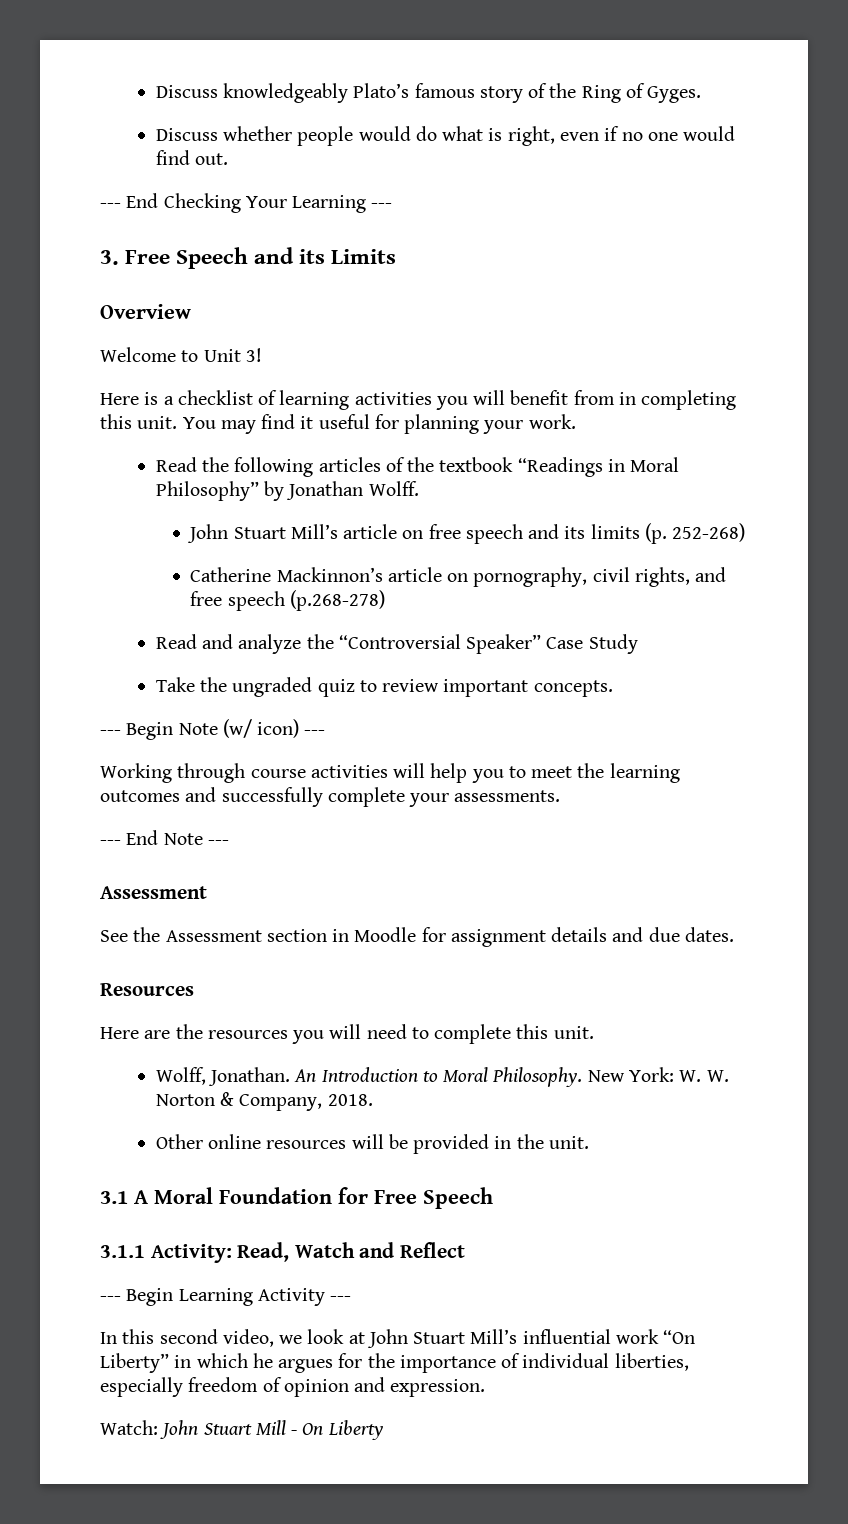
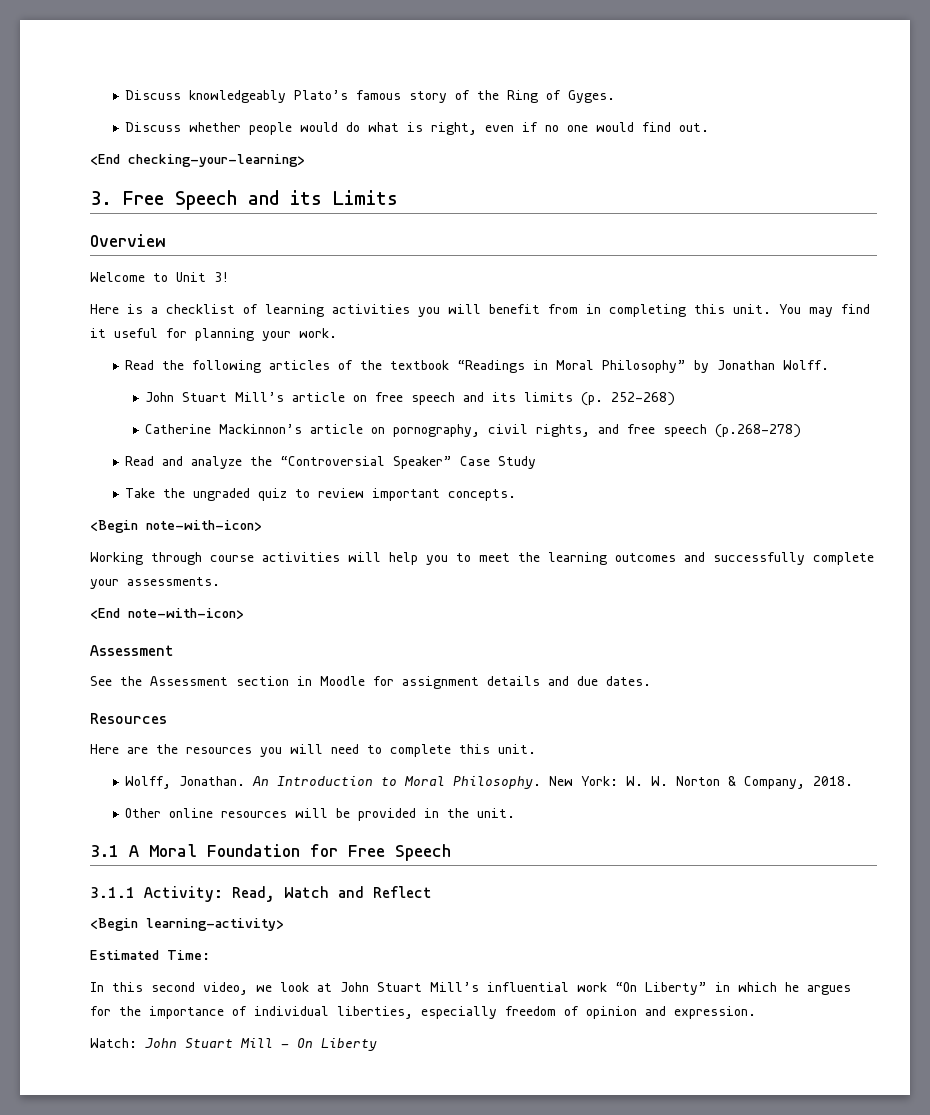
- --- End Checking Your Learning ---
+ <End checking-your-learning>
- --- Begin Note (w/ icon) ---
+ <Begin note-with-icon>
- --- End Note ---
+ <End note-with-icon>
- --- Begin Learning Activity ---
+ <Begin learning-activity>
+ Estimated Time:

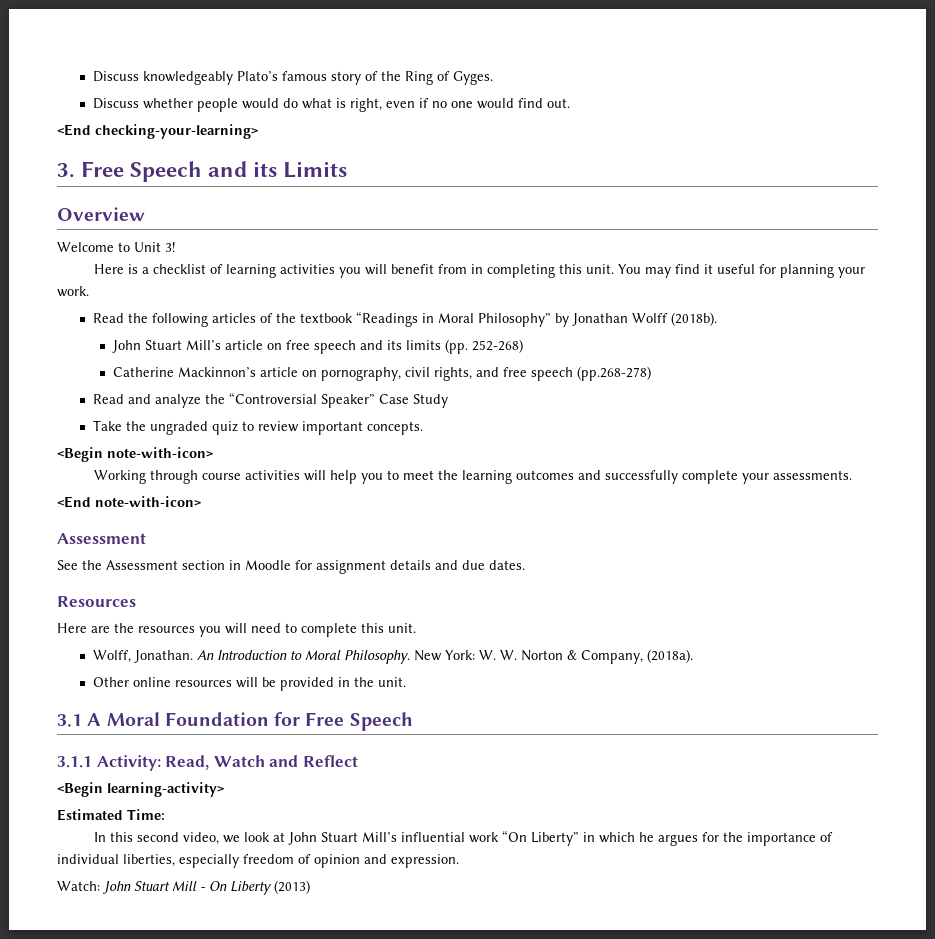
- Read the following articles of the textbook “Readings in Moral Philosophy” by Jonathan Wolff.
+ Read the following articles of the textbook “Readings in Moral Philosophy” by Jonathan Wolff (2018b).
- John Stuart Mill’s article on free speech and its limits (p. 252-268)
+ John Stuart Mill’s article on free speech and its limits (pp. 252-268)
- Catherine Mackinnon’s article on pornography, civil rights, and free speech (p.268-278)
+ Catherine Mackinnon’s article on pornography, civil rights, and free speech (pp.268-278)
- New York: W. W. Norton & Company, 2018.
+ New York: W. W. Norton & Company, (2018a).
- Watch: John Stuart Mill - On Liberty
+ Watch: John Stuart Mill - On Liberty (2013)

